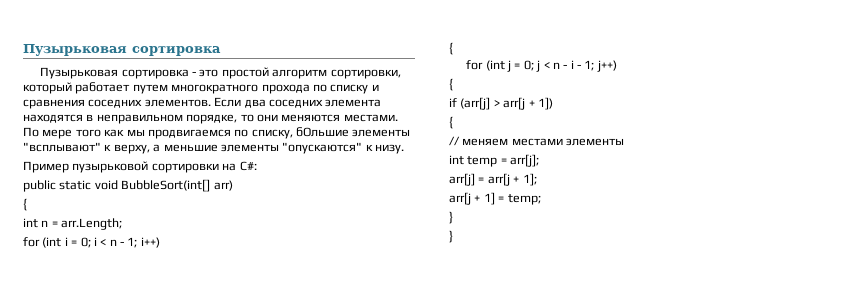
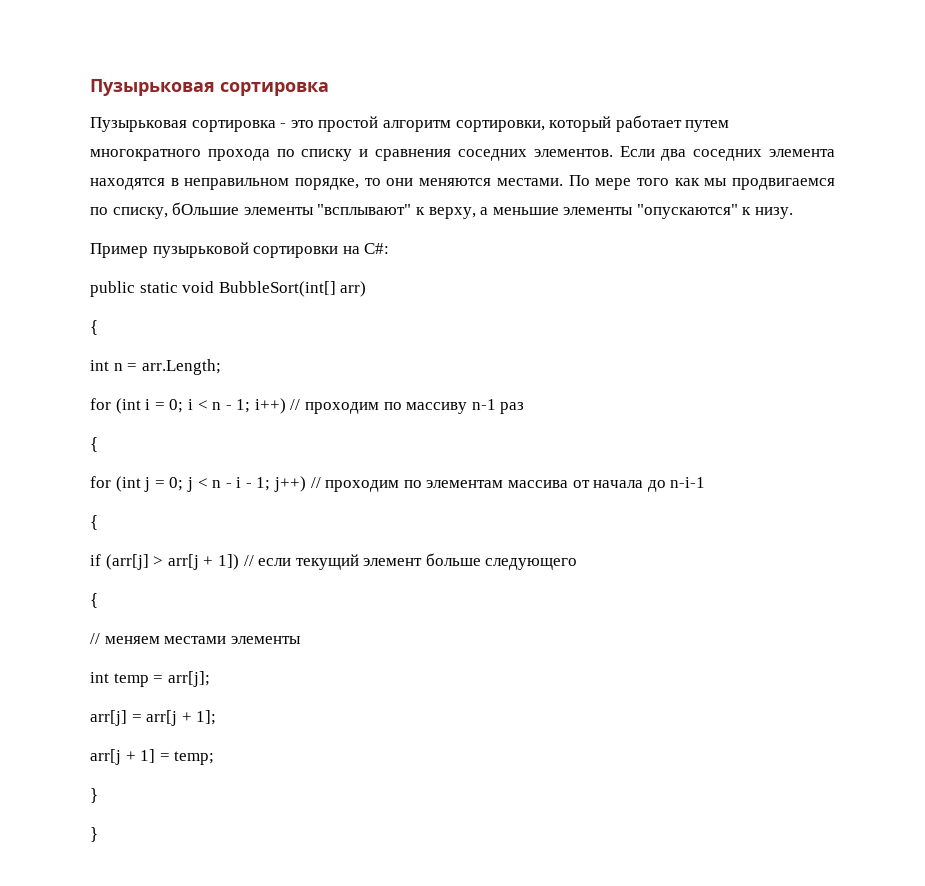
- for (int i = 0; i < n - 1; i++)
+ for (int i = 0; i < n - 1; i++) // проходим по массиву n-1 раз
- for (int j = 0; j < n - i - 1; j++)
+ for (int j = 0; j < n - i - 1; j++) // проходим по элементам массива от начала до n-i-1
- if (arr[j] > arr[j + 1])
+ if (arr[j] > arr[j + 1]) // если текущий элемент больше следующего

